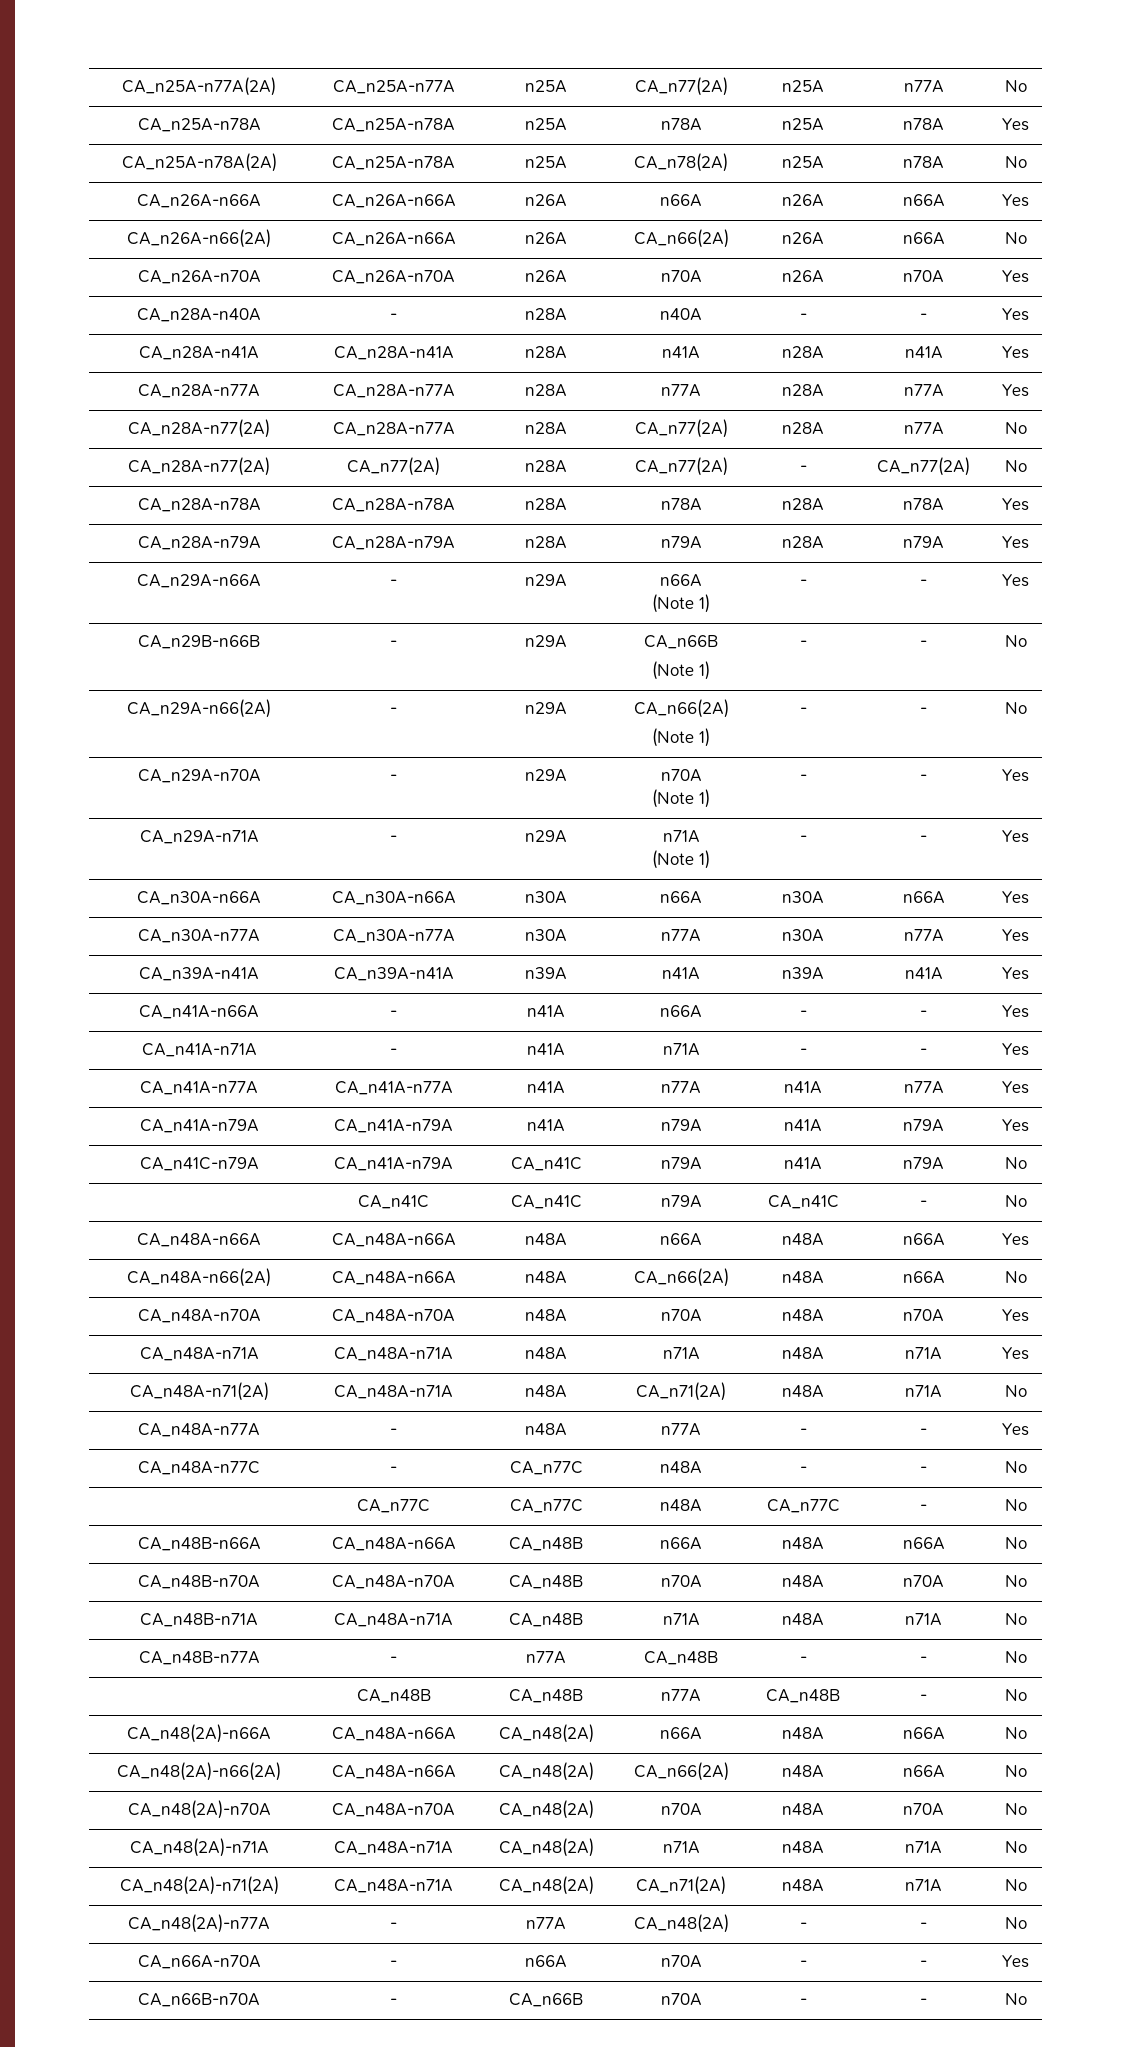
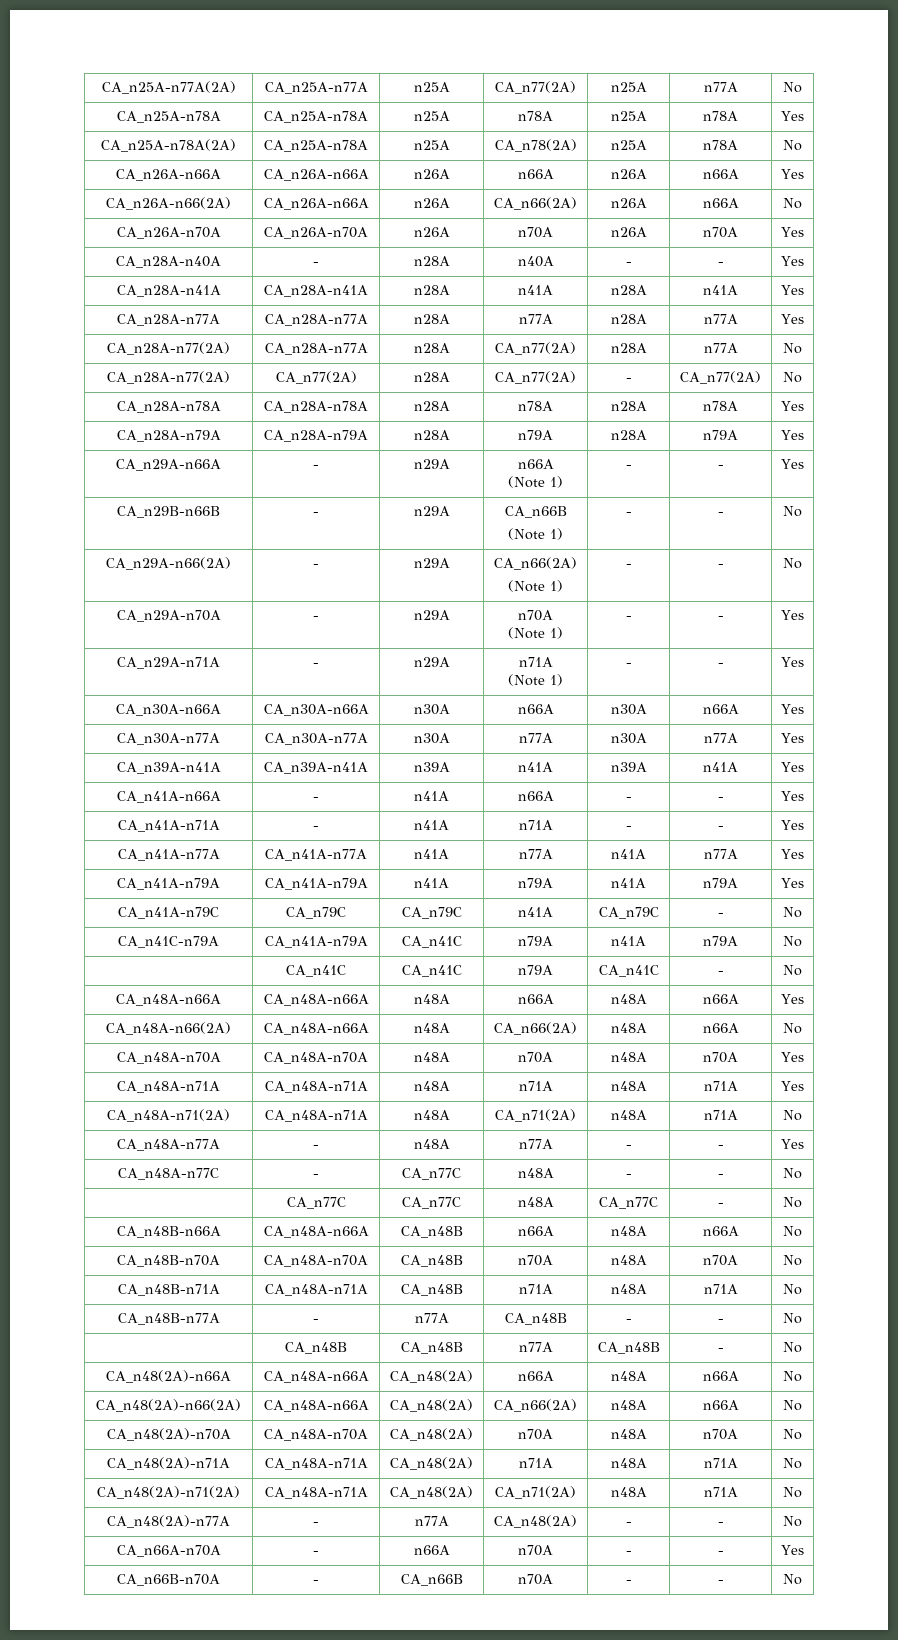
+ CA_n41A-n79C | CA_n79C | CA_n79C | n41A | CA_n79C | - | No

